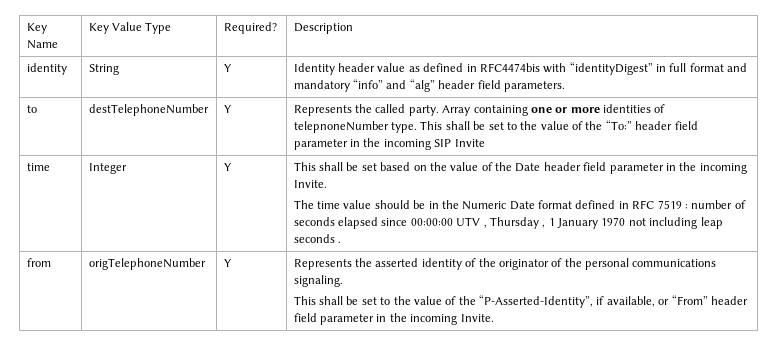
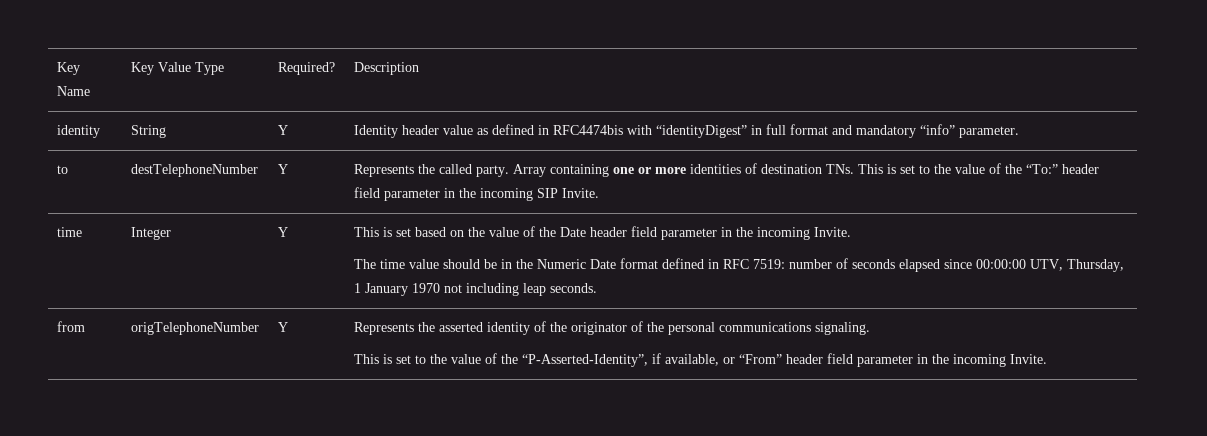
- identity | String | Y | Identity header value as defined in RFC4474bis with “identityDigest” in full format and mandatory “info” and “alg” header field parameters.
+ identity | String | Y | Identity header value as defined in RFC4474bis with “identityDigest” in full format and mandatory “info” parameter.
- to | destTelephoneNumber | Y | Represents the called party. Array containing one or more identities of telepnoneNumber type. This shall be set to the value of the “To:” header field parameter in the incoming SIP Invite
+ to | destTelephoneNumber | Y | Represents the called party. Array containing one or more identities of destination TNs. This is set to the value of the “To:” header field parameter in the incoming SIP Invite.
- This shall be set based on the value of the Date header field parameter in the incoming Invite.
+ This is set based on the value of the Date header field parameter in the incoming Invite.
- The time value should be in the Numeric Date format defined in RFC 7519 : number of seconds elapsed since 00:00:00 UTV , Thursday , 1 January 1970 not including leap seconds .
+ The time value should be in the Numeric Date format defined in RFC 7519: number of seconds elapsed since 00:00:00 UTV, Thursday, 1 January 1970 not including leap seconds.
  from | origTelephoneNumber | Y | Represents the asserted identity of the originator of the personal communications signaling.
- This shall be set to the value of the “P-Asserted-Identity”, if available, or “From” header field parameter in the incoming Invite.
+ This is set to the value of the “P-Asserted-Identity”, if available, or “From” header field parameter in the incoming Invite.

